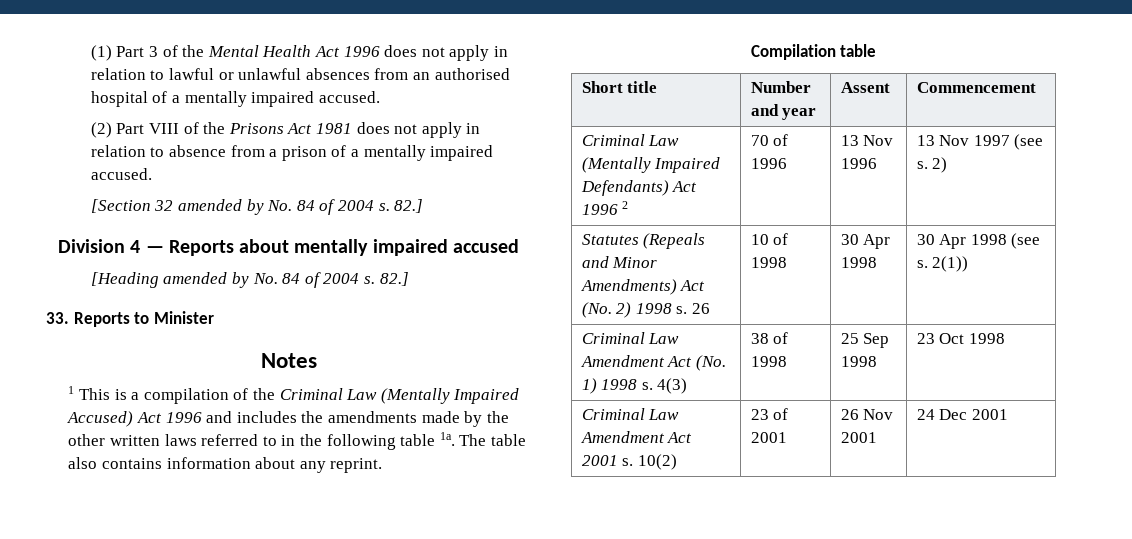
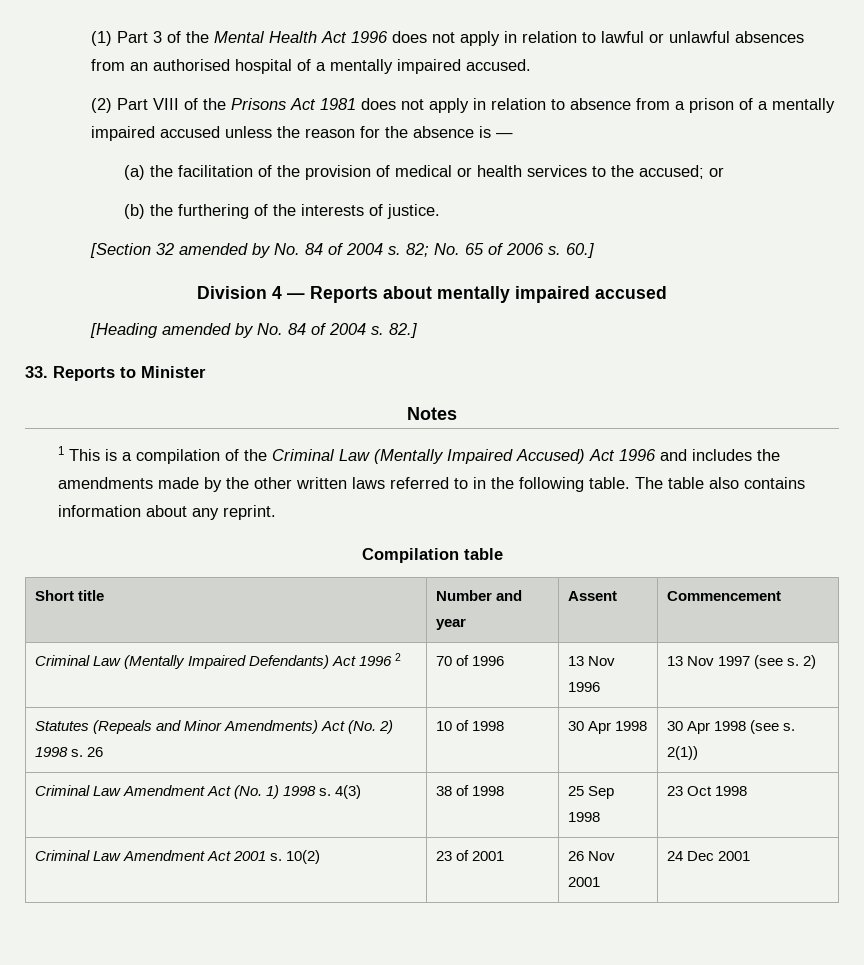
- (2) Part VIII of the Prisons Act 1981 does not apply in relation to absence from a prison of a mentally impaired accused.
+ (2) Part VIII of the Prisons Act 1981 does not apply in relation to absence from a prison of a mentally impaired accused unless the reason for the absence is —
+ (a) the facilitation of the provision of medical or health services to the accused; or
+ (b) the furthering of the interests of justice.
- [Section 32 amended by No. 84 of 2004 s. 82.]
+ [Section 32 amended by No. 84 of 2004 s. 82; No. 65 of 2006 s. 60.]
- 1 This is a compilation of the Criminal Law (Mentally Impaired Accused) Act 1996 and includes the amendments made by the other written laws referred to in the following table 1a.
+ 1 This is a compilation of the Criminal Law (Mentally Impaired Accused) Act 1996 and includes the amendments made by the other written laws referred to in the following table.

